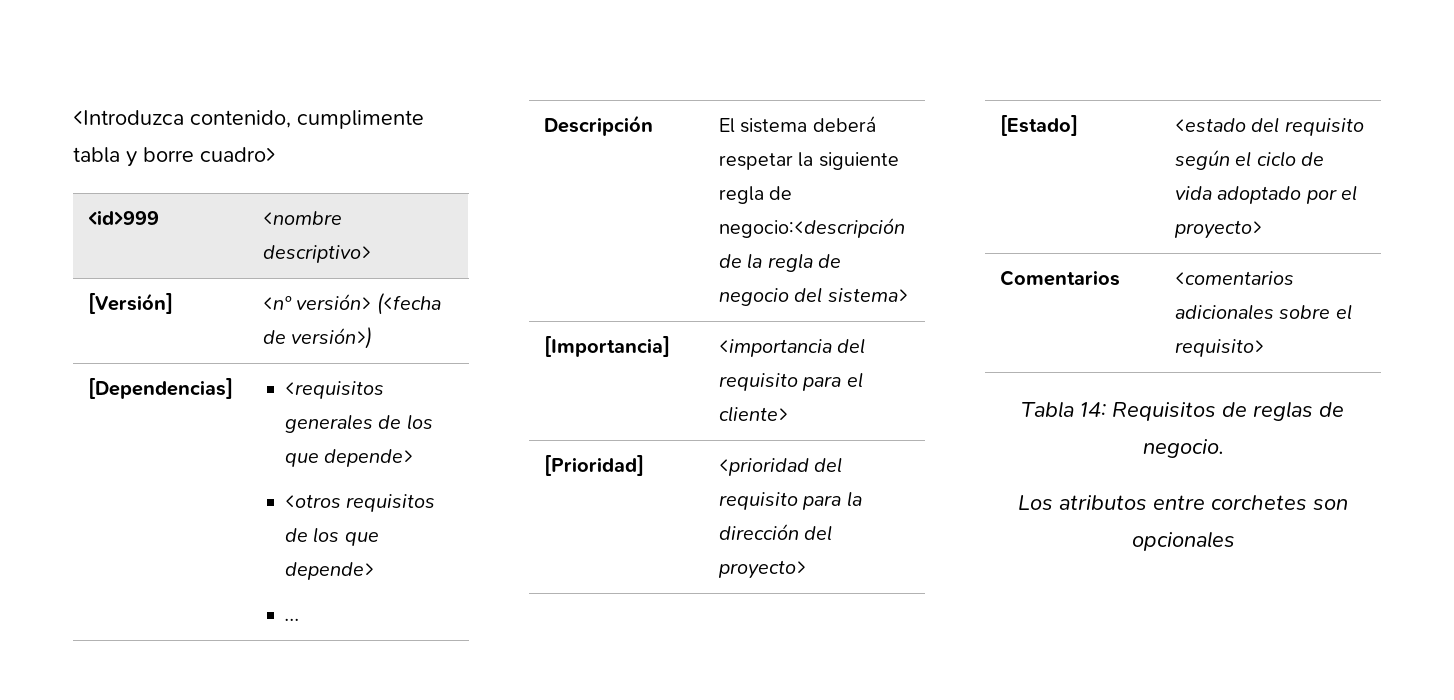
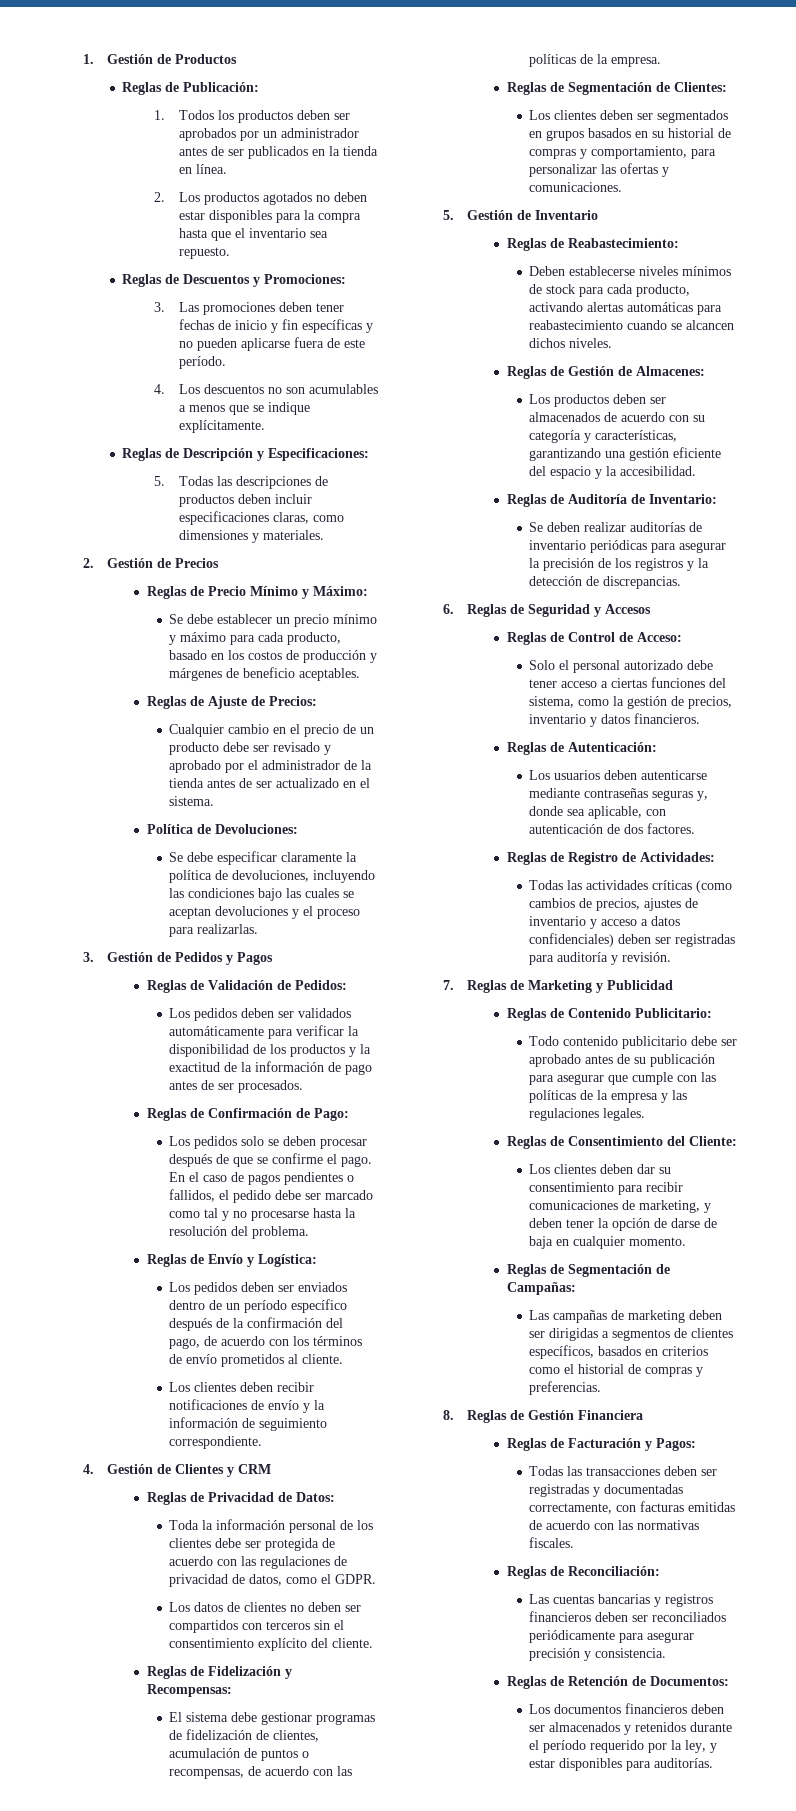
- <Introduzca contenido, cumplimente tabla y borre cuadro>
- <id>999 | <nombre descriptivo>
- [Versión] | <nº versión> (<fecha de versión>)
- [Dependencias] | <requisitos generales de los que depende>
- <otros requisitos de los que depende>
- ...
- Descripción | El sistema deberá respetar la siguiente regla de negocio:<descripción de la regla de negocio del sistema>
- [Importancia] | <importancia del requisito para el cliente>
- [Prioridad] | <prioridad del requisito para la dirección del proyecto>
- [Estado] | <estado del requisito según el ciclo de vida adoptado por el proyecto>
- Comentarios | <comentarios adicionales sobre el requisito>
- Tabla 14: Requisitos de reglas de negocio.
- Los atributos entre corchetes son opcionales
+ 1. Gestión de Productos
+ Reglas de Publicación:
+ 1. Todos los productos deben ser aprobados por un administrador antes de ser publicados en la tienda en línea.
+ 2. Los productos agotados no deben estar disponibles para la compra hasta que el inventario sea repuesto.
+ Reglas de Descuentos y Promociones:
+ 3. Las promociones deben tener fechas de inicio y fin específicas y no pueden aplicarse fuera de este período.
+ 4. Los descuentos no son acumulables a menos que se indique explícitamente.
+ Reglas de Descripción y Especificaciones:
+ 5. Todas las descripciones de productos deben incluir especificaciones claras, como dimensiones y materiales.
+ 2. Gestión de Precios
+ Reglas de Precio Mínimo y Máximo:
+ Se debe establecer un precio mínimo y máximo para cada producto, basado en los costos de producción y márgenes de beneficio aceptables.
+ Reglas de Ajuste de Precios:
+ Cualquier cambio en el precio de un producto debe ser revisado y aprobado por el administrador de la tienda antes de ser actualizado en el sistema.
+ Política de Devoluciones:
+ Se debe especificar claramente la política de devoluciones, incluyendo las condiciones bajo las cuales se aceptan devoluciones y el proceso para realizarlas.
+ 3. Gestión de Pedidos y Pagos
+ Reglas de Validación de Pedidos:
+ Los pedidos deben ser validados automáticamente para verificar la disponibilidad de los productos y la exactitud de la información de pago antes de ser procesados.
+ Reglas de Confirmación de Pago:
+ Los pedidos solo se deben procesar después de que se confirme el pago. En el caso de pagos pendientes o fallidos, el pedido debe ser marcado como tal y no procesarse hasta la resolución del problema.
+ Reglas de Envío y Logística:
+ Los pedidos deben ser enviados dentro de un período específico después de la confirmación del pago, de acuerdo con los términos de envío prometidos al cliente.
+ Los clientes deben recibir notificaciones de envío y la información de seguimiento correspondiente.
+ 4. Gestión de Clientes y CRM
+ Reglas de Privacidad de Datos:
+ Toda la información personal de los clientes debe ser protegida de acuerdo con las regulaciones de privacidad de datos, como el GDPR.
+ Los datos de clientes no deben ser compartidos con terceros sin el consentimiento explícito del cliente.
+ Reglas de Fidelización y Recompensas:
+ El sistema debe gestionar programas de fidelización de clientes, acumulación de puntos o recompensas, de acuerdo con las políticas de la empresa.
+ Reglas de Segmentación de Clientes:
+ Los clientes deben ser segmentados en grupos basados en su historial de compras y comportamiento, para personalizar las ofertas y comunicaciones.
+ 5. Gestión de Inventario
+ Reglas de Reabastecimiento:
+ Deben establecerse niveles mínimos de stock para cada producto, activando alertas automáticas para reabastecimiento cuando se alcancen dichos niveles.
+ Reglas de Gestión de Almacenes:
+ Los productos deben ser almacenados de acuerdo con su categoría y características, garantizando una gestión eficiente del espacio y la accesibilidad.
+ Reglas de Auditoría de Inventario:
+ Se deben realizar auditorías de inventario periódicas para asegurar la precisión de los registros y la detección de discrepancias.
+ 6. Reglas de Seguridad y Accesos
+ Reglas de Control de Acceso:
+ Solo el personal autorizado debe tener acceso a ciertas funciones del sistema, como la gestión de precios, inventario y datos financieros.
+ Reglas de Autenticación:
+ Los usuarios deben autenticarse mediante contraseñas seguras y, donde sea aplicable, con autenticación de dos factores.
+ Reglas de Registro de Actividades:
+ Todas las actividades críticas (como cambios de precios, ajustes de inventario y acceso a datos confidenciales) deben ser registradas para auditoría y revisión.
+ 7. Reglas de Marketing y Publicidad
+ Reglas de Contenido Publicitario:
+ Todo contenido publicitario debe ser aprobado antes de su publicación para asegurar que cumple con las políticas de la empresa y las regulaciones legales.
+ Reglas de Consentimiento del Cliente:
+ Los clientes deben dar su consentimiento para recibir comunicaciones de marketing, y deben tener la opción de darse de baja en cualquier momento.
+ Reglas de Segmentación de Campañas:
+ Las campañas de marketing deben ser dirigidas a segmentos de clientes específicos, basados en criterios como el historial de compras y preferencias.
+ 8. Reglas de Gestión Financiera
+ Reglas de Facturación y Pagos:
+ Todas las transacciones deben ser registradas y documentadas correctamente, con facturas emitidas de acuerdo con las normativas fiscales.
+ Reglas de Reconciliación:
+ Las cuentas bancarias y registros financieros deben ser reconciliados periódicamente para asegurar precisión y consistencia.
+ Reglas de Retención de Documentos:
+ Los documentos financieros deben ser almacenados y retenidos durante el período requerido por la ley, y estar disponibles para auditorías.

